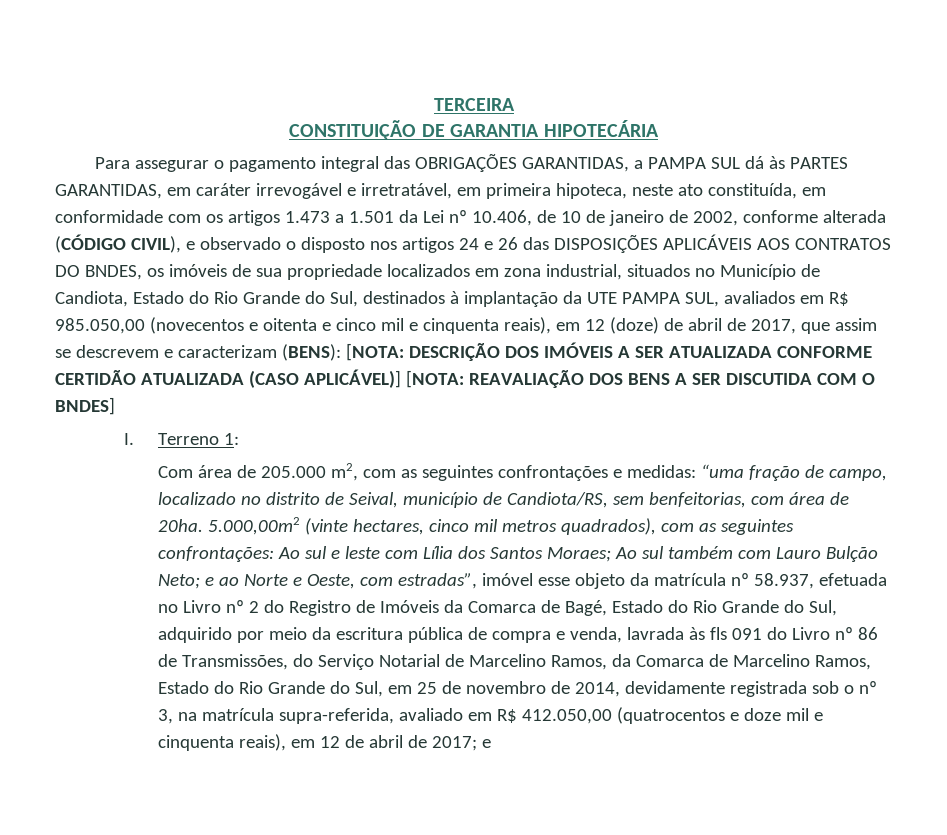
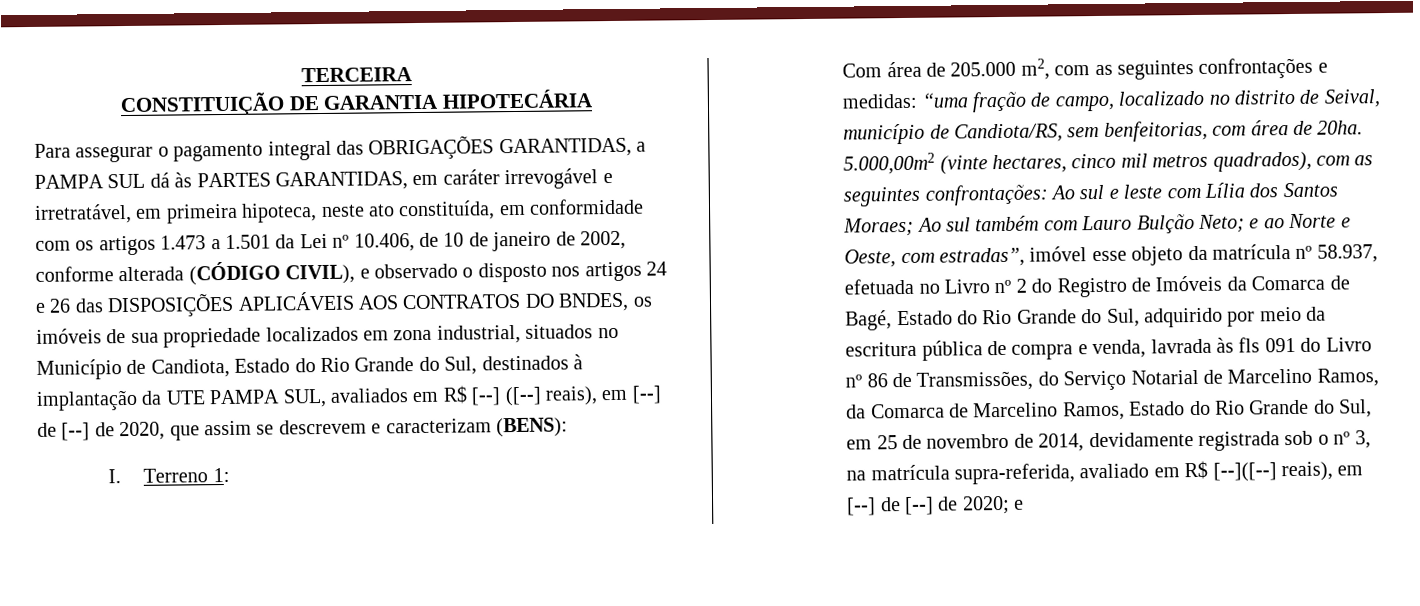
- Para assegurar o pagamento integral das OBRIGAÇÕES GARANTIDAS, a PAMPA SUL dá às PARTES GARANTIDAS, em caráter irrevogável e irretratável, em primeira hipoteca, neste ato constituída, em conformidade com os artigos 1.473 a 1.501 da Lei nº 10.406, de 10 de janeiro de 2002, conforme alterada (CÓDIGO CIVIL), e observado o disposto nos artigos 24 e 26 das DISPOSIÇÕES APLICÁVEIS AOS CONTRATOS DO BNDES, os imóveis de sua propriedade localizados em zona industrial, situados no Município de Candiota, Estado do Rio Grande do Sul, destinados à implantação da UTE PAMPA SUL, avaliados em R$ 985.050,00 (novecentos e oitenta e cinco mil e cinquenta reais), em 12 (doze) de abril de 2017, que assim se descrevem e caracterizam (BENS): [NOTA: DESCRIÇÃO DOS IMÓVEIS A SER ATUALIZADA CONFORME CERTIDÃO ATUALIZADA (CASO APLICÁVEL)] [NOTA: REAVALIAÇÃO DOS BENS A SER DISCUTIDA COM O BNDES]
+ Para assegurar o pagamento integral das OBRIGAÇÕES GARANTIDAS, a PAMPA SUL dá às PARTES GARANTIDAS, em caráter irrevogável e irretratável, em primeira hipoteca, neste ato constituída, em conformidade com os artigos 1.473 a 1.501 da Lei nº 10.406, de 10 de janeiro de 2002, conforme alterada (CÓDIGO CIVIL), e observado o disposto nos artigos 24 e 26 das DISPOSIÇÕES APLICÁVEIS AOS CONTRATOS DO BNDES, os imóveis de sua propriedade localizados em zona industrial, situados no Município de Candiota, Estado do Rio Grande do Sul, destinados à implantação da UTE PAMPA SUL, avaliados em R$ [--] ([--] reais), em [--] de [--] de 2020, que assim se descrevem e caracterizam (BENS):
- e ao Norte e Oeste, com estradas”, imóvel esse objeto da matrícula nº 58.937, efetuada no Livro nº 2 do Registro de Imóveis da Comarca de Bagé, Estado do Rio Grande do Sul, adquirido por meio da escritura pública de compra e venda, lavrada às fls 091 do Livro nº 86 de Transmissões, do Serviço Notarial de Marcelino Ramos, da Comarca de Marcelino Ramos, Estado do Rio Grande do Sul, em 25 de novembro de 2014, devidamente registrada sob o nº 3, na matrícula supra-referida, avaliado em R$ 412.050,00 (quatrocentos e doze mil e cinquenta reais), em 12 de abril de 2017;
+ e ao Norte e Oeste, com estradas”, imóvel esse objeto da matrícula nº 58.937, efetuada no Livro nº 2 do Registro de Imóveis da Comarca de Bagé, Estado do Rio Grande do Sul, adquirido por meio da escritura pública de compra e venda, lavrada às fls 091 do Livro nº 86 de Transmissões, do Serviço Notarial de Marcelino Ramos, da Comarca de Marcelino Ramos, Estado do Rio Grande do Sul, em 25 de novembro de 2014, devidamente registrada sob o nº 3, na matrícula supra-referida, avaliado em R$ [--]([--] reais), em [--] de [--] de 2020;

